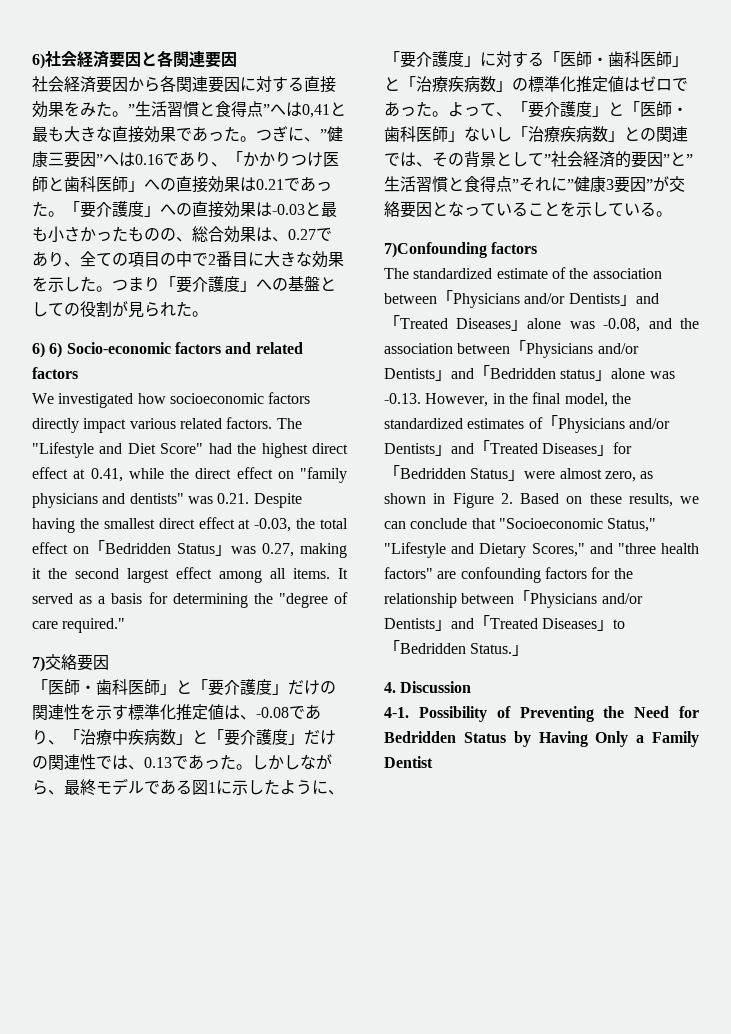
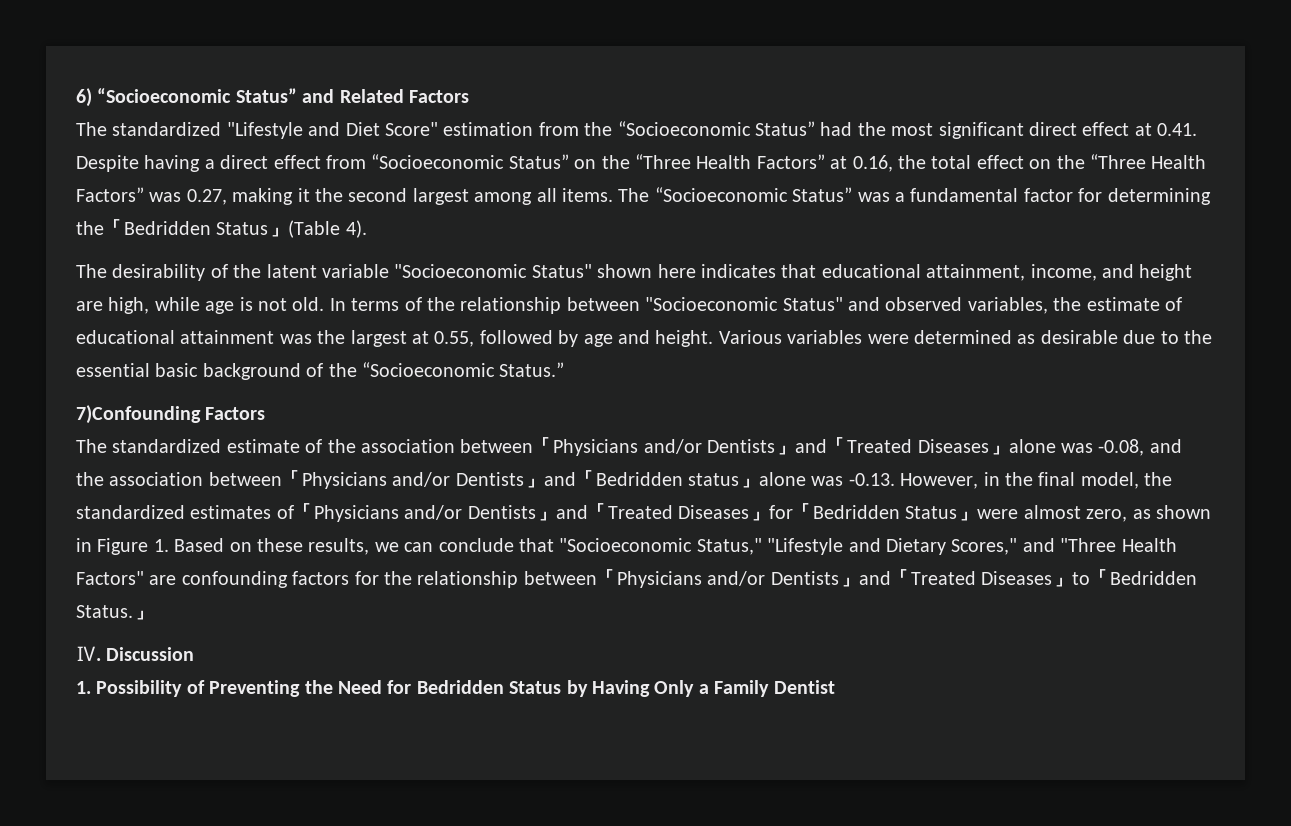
- 6)社会経済要因と各関連要因
- 社会経済要因から各関連要因に対する直接効果をみた。”生活習慣と食得点”へは0,41と最も大きな直接効果であった。つぎに、”健康三要因”へは0.16であり、「かかりつけ医師と歯科医師」への直接効果は0.21であった。「要介護度」への直接効果は-0.03と最も小さかったものの、総合効果は、0.27であり、全ての項目の中で2番目に大きな効果を示した。つまり「要介護度」への基盤としての役割が見られた。
- 6) 6) Socio-economic factors and related factors
- We investigated how socioeconomic factors directly impact various related factors. The "Lifestyle and Diet Score" had the highest direct effect at 0.41, while the direct effect on "family physicians and dentists" was 0.21. Despite having the smallest direct effect at -0.03, the total effect on「Bedridden Status」was 0.27, making it the second largest effect among all items.
+ 6) “Socioeconomic Status” and Related Factors
+ The standardized "Lifestyle and Diet Score" estimation from the “Socioeconomic Status” had the most significant direct effect at 0.41. Despite having a direct effect from “Socioeconomic Status” on the “Three Health Factors” at 0.16, the total effect on the “Three Health Factors” was 0.27, making it the second largest among all items.
- It served as a basis for determining the "degree of care required."
- 7)交絡要因
- 「医師・歯科医師」と「要介護度」だけの関連性を示す標準化推定値は、-0.08であり、「治療中疾病数」と「要介護度」だけの関連性では、0.13であった。しかしながら、最終モデルである図1に示したように、「要介護度」に対する「医師・歯科医師」と「治療疾病数」の標準化推定値はゼロであった。よって、「要介護度」と「医師・歯科医師」ないし「治療疾病数」との関連では、その背景として”社会経済的要因”と”生活習慣と食得点”それに”健康3要因”が交絡要因となっていることを示している。
+ The “Socioeconomic Status” was a fundamental factor for determining the「Bedridden Status」(Table 4).
+ The desirability of the latent variable "Socioeconomic Status" shown here indicates that educational attainment, income, and height are high, while age is not old. In terms of the relationship between "Socioeconomic Status" and observed variables, the estimate of educational attainment was the largest at 0.55, followed by age and height. Various variables were determined as desirable due to the essential basic background of the “Socioeconomic Status.”
- 7)Confounding factors
+ 7)Confounding Factors
- The standardized estimate of the association between「Physicians and/or Dentists」and「Treated Diseases」alone was -0.08, and the association between「Physicians and/or Dentists」and「Bedridden status」alone was -0.13. However, in the final model, the standardized estimates of「Physicians and/or Dentists」and「Treated Diseases」for「Bedridden Status」were almost zero, as shown in Figure 2. Based on these results, we can conclude that "Socioeconomic Status," "Lifestyle and Dietary Scores," and "three health factors" are confounding factors for the relationship between「Physicians and/or Dentists」and「Treated Diseases」to「Bedridden Status.」
+ The standardized estimate of the association between「Physicians and/or Dentists」and「Treated Diseases」alone was -0.08, and the association between「Physicians and/or Dentists」and「Bedridden status」alone was -0.13. However, in the final model, the standardized estimates of「Physicians and/or Dentists」and「Treated Diseases」for「Bedridden Status」were almost zero, as shown in Figure 1. Based on these results, we can conclude that "Socioeconomic Status," "Lifestyle and Dietary Scores," and "Three Health Factors" are confounding factors for the relationship between「Physicians and/or Dentists」and「Treated Diseases」to「Bedridden Status.」
- 4. Discussion
+ Ⅳ. Discussion
- 4-1. Possibility of Preventing the Need for Bedridden Status by Having Only a Family Dentist
+ 1. Possibility of Preventing the Need for Bedridden Status by Having Only a Family Dentist

